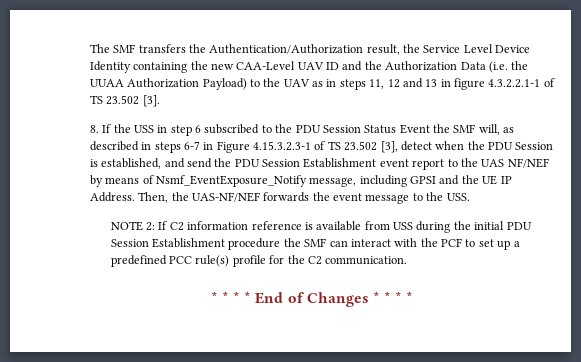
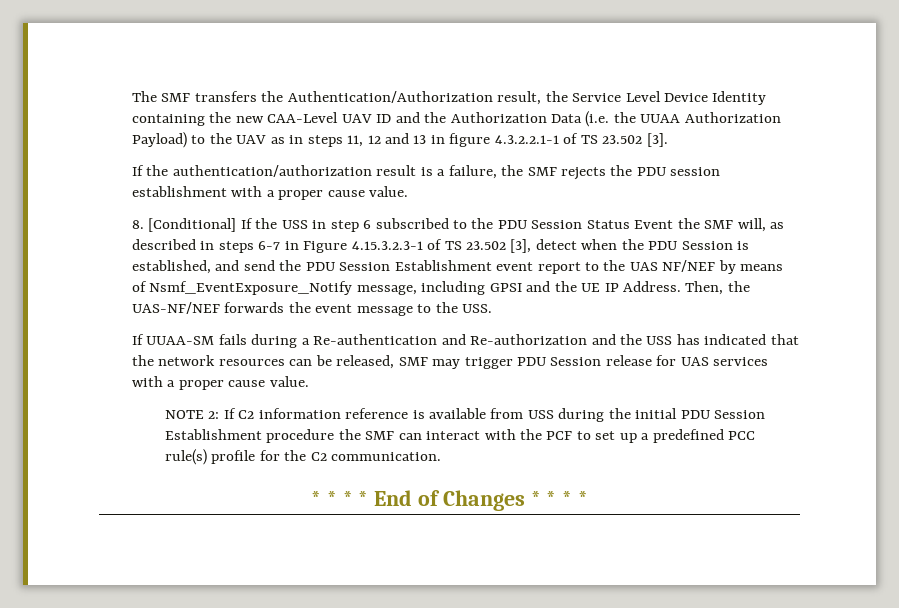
+ If the authentication/authorization result is a failure, the SMF rejects the PDU session establishment with a proper cause value.
- 8. If the USS in step 6 subscribed to the PDU Session Status Event the SMF will, as described in steps 6-7 in Figure 4.15.3.2.3-1 of TS 23.502 [3], detect when the PDU Session is established, and send the PDU Session Establishment event report to the UAS NF/NEF by means of Nsmf_EventExposure_Notify message, including GPSI and the UE IP Address.
+ 8. [Conditional] If the USS in step 6 subscribed to the PDU Session Status Event the SMF will, as described in steps 6-7 in Figure 4.15.3.2.3-1 of TS 23.502 [3], detect when the PDU Session is established, and send the PDU Session Establishment event report to the UAS NF/NEF by means of Nsmf_EventExposure_Notify message, including GPSI and the UE IP Address.
+ If UUAA-SM fails during a Re-authentication and Re-authorization and the USS has indicated that the network resources can be released, SMF may trigger PDU Session release for UAS services with a proper cause value.

